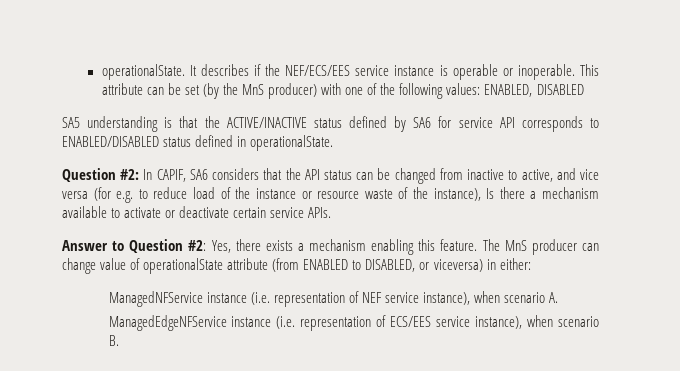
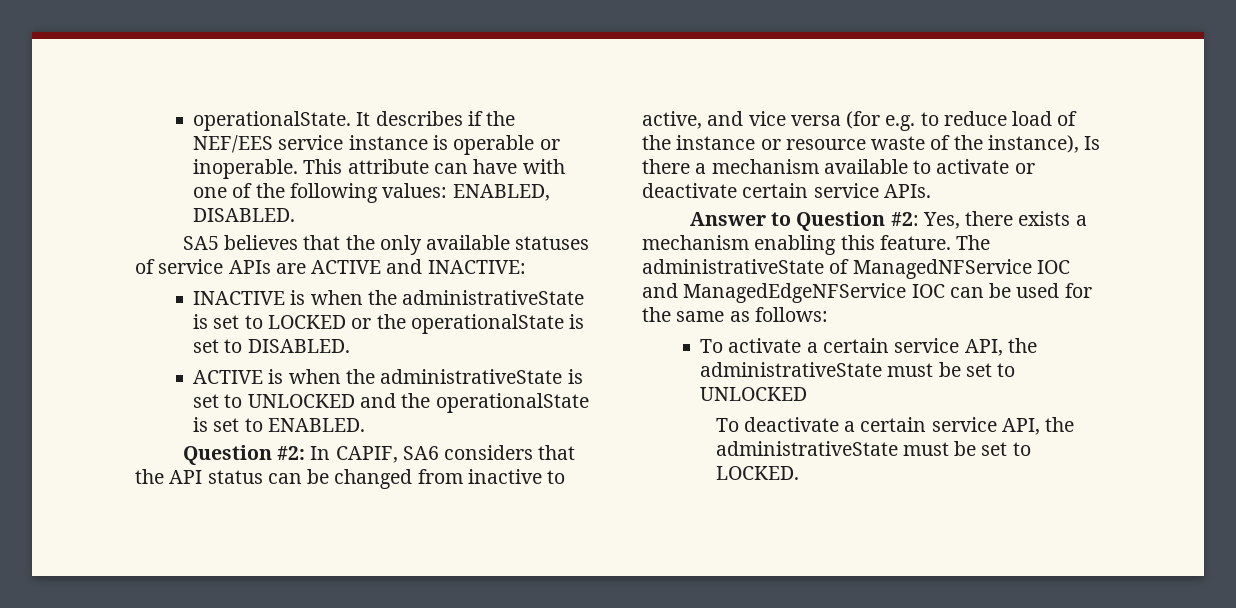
- It describes if the NEF/ECS/EES service instance is operable or inoperable.
+ It describes if the NEF/EES service instance is operable or inoperable.
- This attribute can be set (by the MnS producer) with one of the following values: ENABLED, DISABLED
+ This attribute can have with one of the following values: ENABLED, DISABLED.
- SA5 understanding is that the ACTIVE/INACTIVE status defined by SA6 for service API corresponds to ENABLED/DISABLED status defined in operationalState.
+ SA5 believes that the only available statuses of service APIs are ACTIVE and INACTIVE:
+ INACTIVE is when the administrativeState is set to LOCKED or the operationalState is set to DISABLED.
+ ACTIVE is when the administrativeState is set to UNLOCKED and the operationalState is set to ENABLED.
- The MnS producer can change value of operationalState attribute (from ENABLED to DISABLED, or viceversa) in either:
- ManagedNFService instance (i.e. representation of NEF service instance), when scenario A.
- ManagedEdgeNFService instance (i.e. representation of ECS/EES service instance), when scenario B.
+ The administrativeState of ManagedNFService IOC and ManagedEdgeNFService IOC can be used for the same as follows:
+ To activate a certain service API, the administrativeState must be set to UNLOCKED
+ To deactivate a certain service API, the administrativeState must be set to LOCKED.

